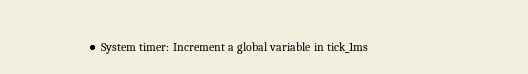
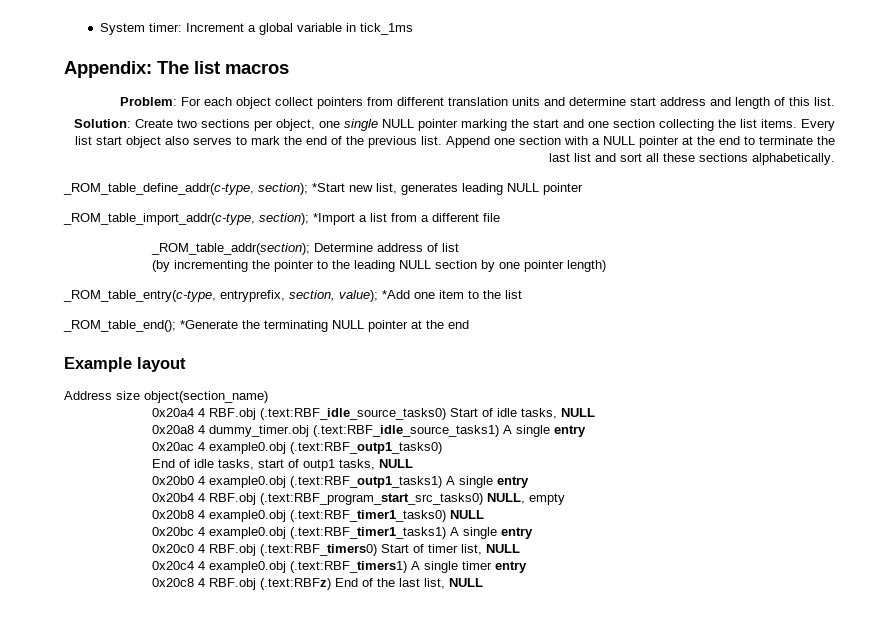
+ Appendix: The list macros
+ Problem: For each object collect pointers from different translation units and determine start address and length of this list.
+ Solution: Create two sections per object, one single NULL pointer marking the start and one section collecting the list items. Every list start object also serves to mark the end of the previous list. Append one section with a NULL pointer at the end to terminate the last list and sort all these sections alphabetically.
+ _ROM_table_define_addr(c-type, section); *Start new list, generates leading NULL pointer
+ _ROM_table_import_addr(c-type, section); *Import a list from a different file
+ _ROM_table_addr(section); Determine address of list
+ (by incrementing the pointer to the leading NULL section by one pointer length)
+ _ROM_table_entry(c-type, entryprefix, section, value); *Add one item to the list
+ _ROM_table_end(); *Generate the terminating NULL pointer at the end
+ Example layout
+ Address size object(section_name)
+ 0x20a4 4 RBF.obj (.text:RBF_idle_source_tasks0) Start of idle tasks, NULL
+ 0x20a8 4 dummy_timer.obj (.text:RBF_idle_source_tasks1) A single entry
+ 0x20ac 4 example0.obj (.text:RBF_outp1_tasks0)
+ End of idle tasks, start of outp1 tasks, NULL
+ 0x20b0 4 example0.obj (.text:RBF_outp1_tasks1) A single entry
+ 0x20b4 4 RBF.obj (.text:RBF_program_start_src_tasks0) NULL, empty
+ 0x20b8 4 example0.obj (.text:RBF_timer1_tasks0) NULL
+ 0x20bc 4 example0.obj (.text:RBF_timer1_tasks1) A single entry
+ 0x20c0 4 RBF.obj (.text:RBF_timers0) Start of timer list, NULL
+ 0x20c4 4 example0.obj (.text:RBF_timers1) A single timer entry
+ 0x20c8 4 RBF.obj (.text:RBFz) End of the last list, NULL

